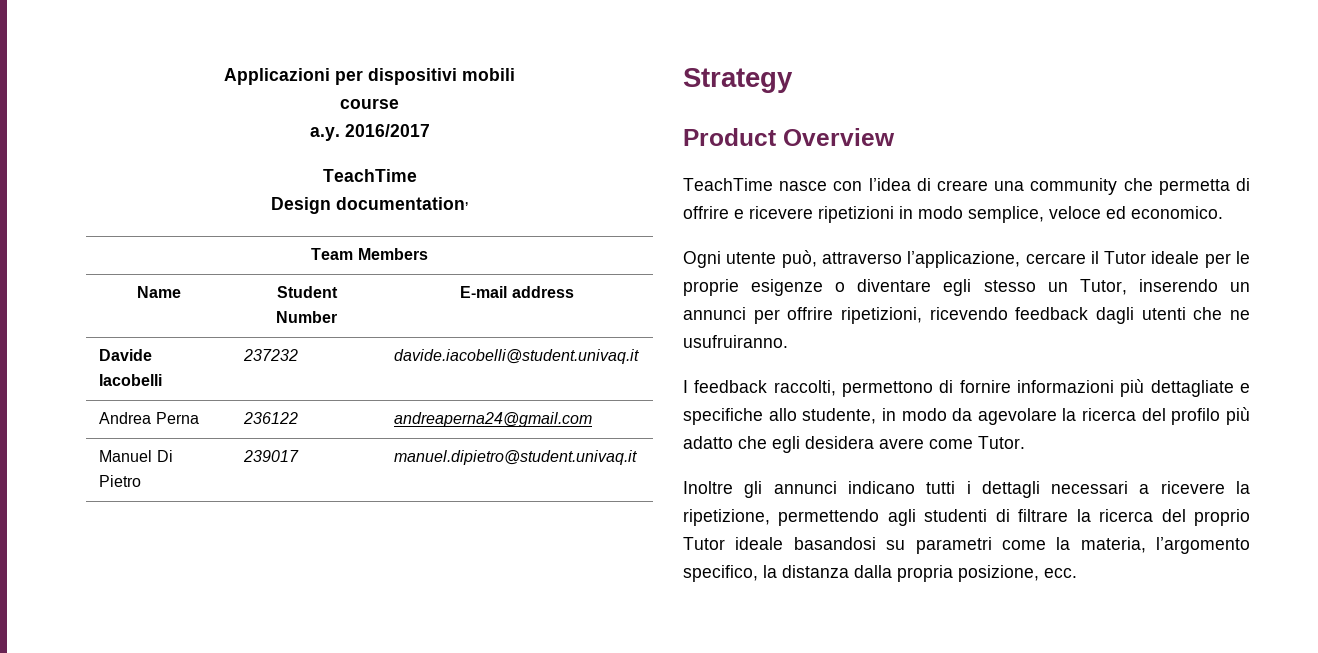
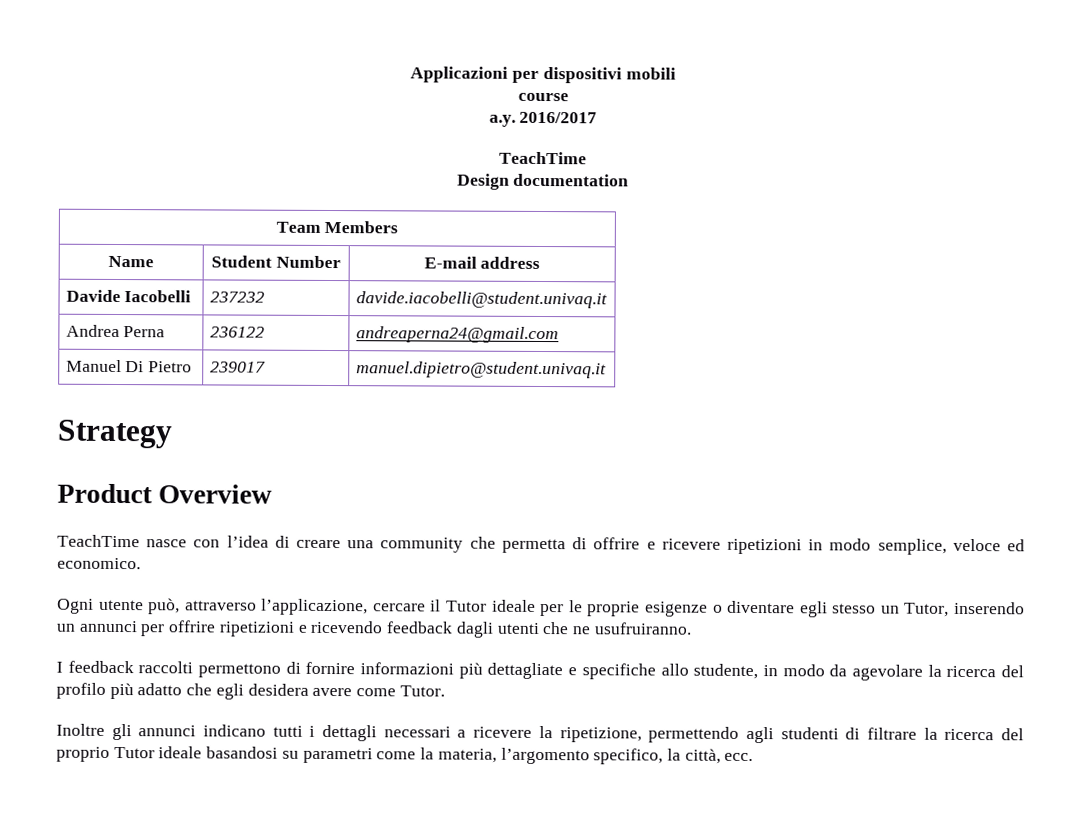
- Design documentation,
+ Design documentation
- Ogni utente può, attraverso l’applicazione, cercare il Tutor ideale per le proprie esigenze o diventare egli stesso un Tutor, inserendo un annunci per offrire ripetizioni, ricevendo feedback dagli utenti che ne usufruiranno.
+ Ogni utente può, attraverso l’applicazione, cercare il Tutor ideale per le proprie esigenze o diventare egli stesso un Tutor, inserendo un annunci per offrire ripetizioni e ricevendo feedback dagli utenti che ne usufruiranno.
- I feedback raccolti, permettono di fornire informazioni più dettagliate e specifiche allo studente, in modo da agevolare la ricerca del profilo più adatto che egli desidera avere come Tutor.
+ I feedback raccolti permettono di fornire informazioni più dettagliate e specifiche allo studente, in modo da agevolare la ricerca del profilo più adatto che egli desidera avere come Tutor.
- Inoltre gli annunci indicano tutti i dettagli necessari a ricevere la ripetizione, permettendo agli studenti di filtrare la ricerca del proprio Tutor ideale basandosi su parametri come la materia, l’argomento specifico, la distanza dalla propria posizione, ecc.
+ Inoltre gli annunci indicano tutti i dettagli necessari a ricevere la ripetizione, permettendo agli studenti di filtrare la ricerca del proprio Tutor ideale basandosi su parametri come la materia, l’argomento specifico, la città, ecc.

